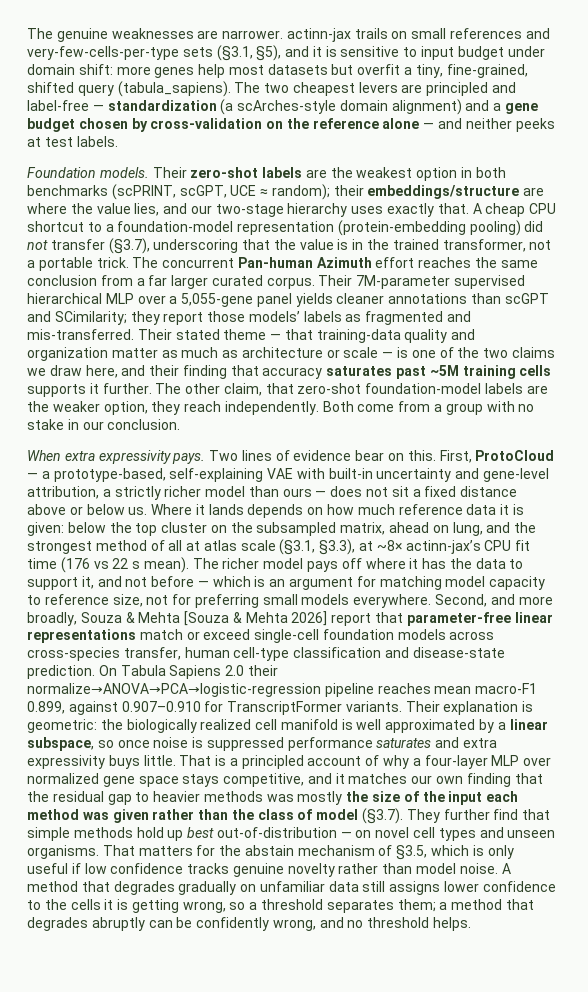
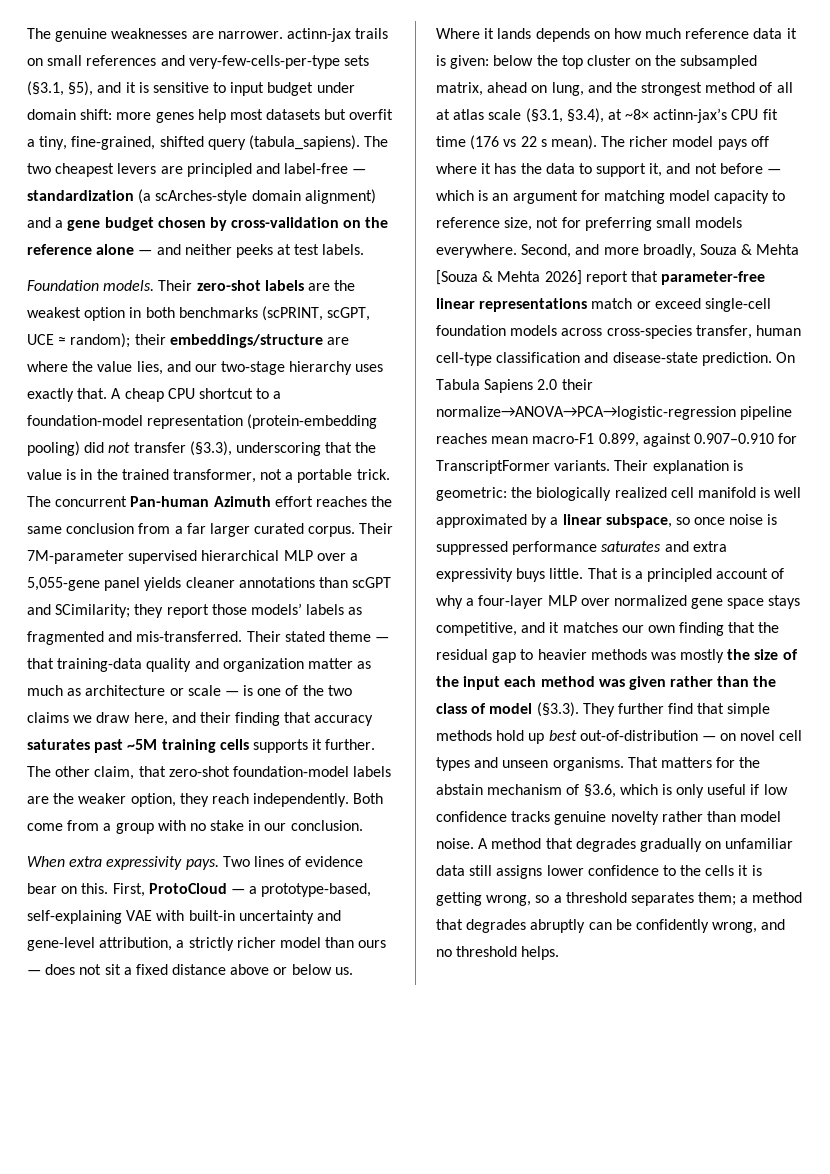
- A cheap CPU shortcut to a foundation-model representation (protein-embedding pooling) did not transfer (§3.7), underscoring that the value is in the trained transformer, not a portable trick.
+ A cheap CPU shortcut to a foundation-model representation (protein-embedding pooling) did not transfer (§3.3), underscoring that the value is in the trained transformer, not a portable trick.
- Where it lands depends on how much reference data it is given: below the top cluster on the subsampled matrix, ahead on lung, and the strongest method of all at atlas scale (§3.1, §3.3), at ~8× actinn-jax’s CPU fit time (176 vs 22 s mean).
+ Where it lands depends on how much reference data it is given: below the top cluster on the subsampled matrix, ahead on lung, and the strongest method of all at atlas scale (§3.1, §3.4), at ~8× actinn-jax’s CPU fit time (176 vs 22 s mean).
- That is a principled account of why a four-layer MLP over normalized gene space stays competitive, and it matches our own finding that the residual gap to heavier methods was mostly the size of the input each method was given rather than the class of model (§3.7). They further find that simple methods hold up best out-of-distribution — on novel cell types and unseen organisms.
+ That is a principled account of why a four-layer MLP over normalized gene space stays competitive, and it matches our own finding that the residual gap to heavier methods was mostly the size of the input each method was given rather than the class of model (§3.3). They further find that simple methods hold up best out-of-distribution — on novel cell types and unseen organisms.
- That matters for the abstain mechanism of §3.5, which is only useful if low confidence tracks genuine novelty rather than model noise.
+ That matters for the abstain mechanism of §3.6, which is only useful if low confidence tracks genuine novelty rather than model noise.

